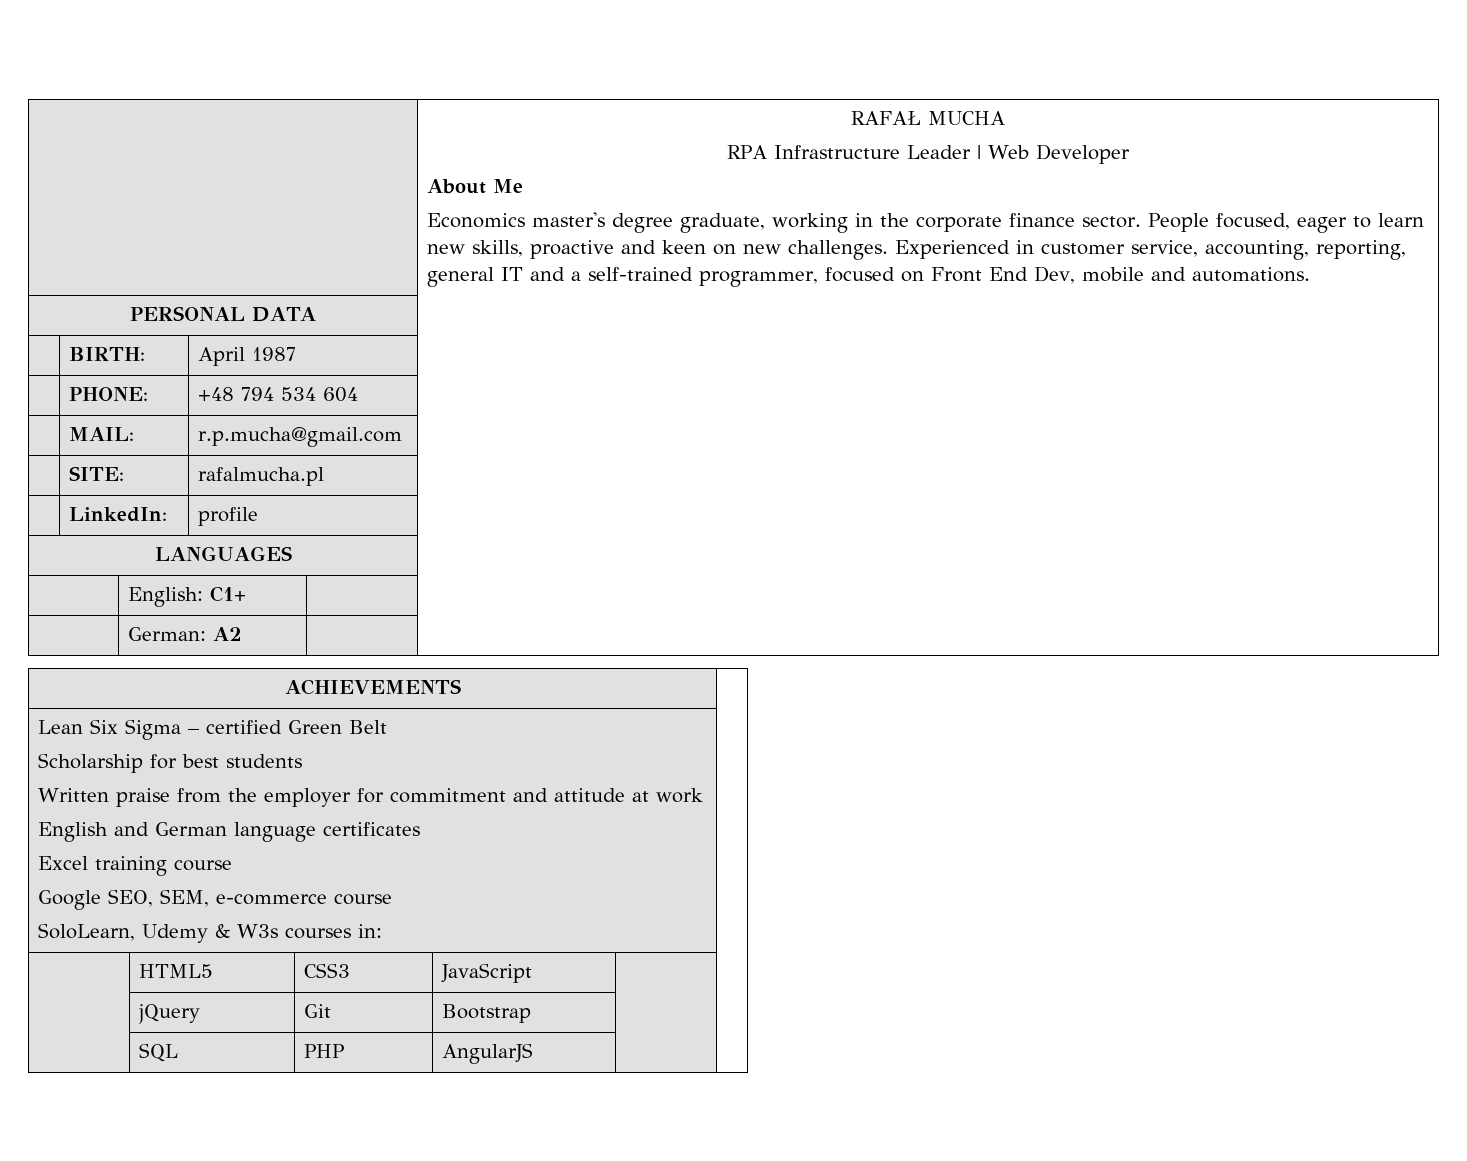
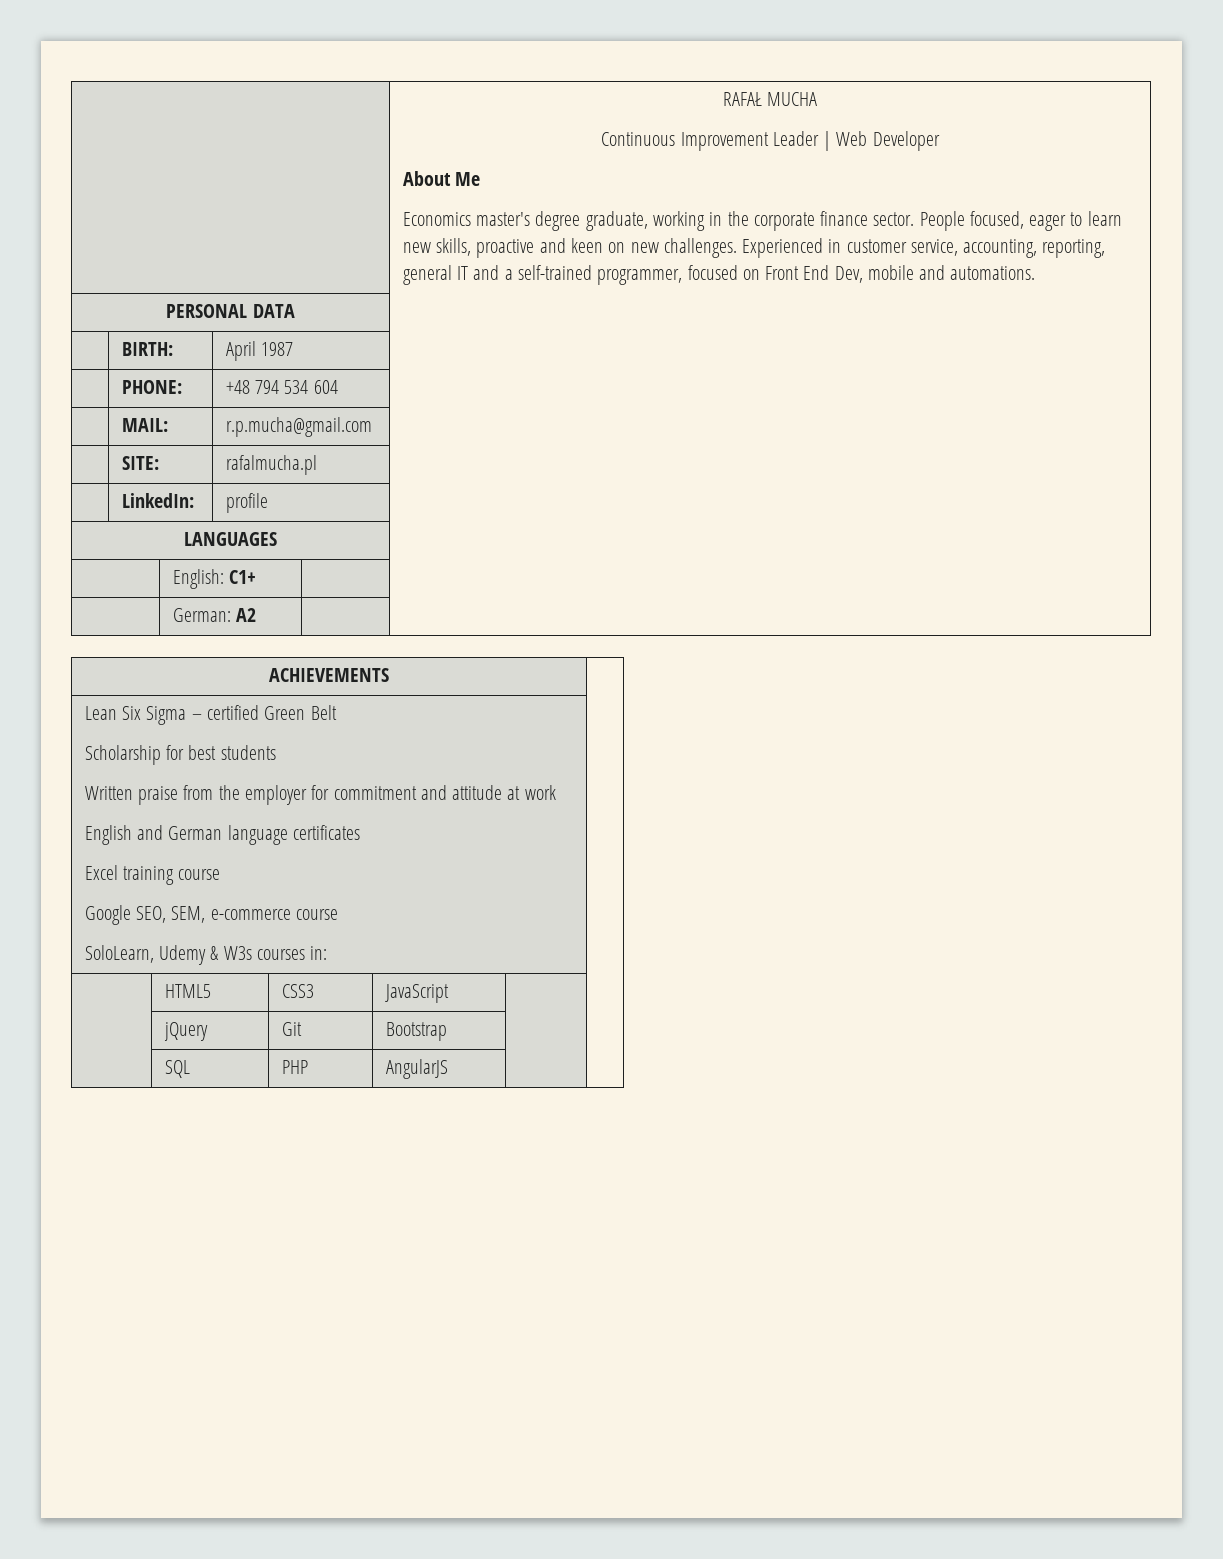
- RPA Infrastructure Leader | Web Developer
+ Continuous Improvement Leader | Web Developer

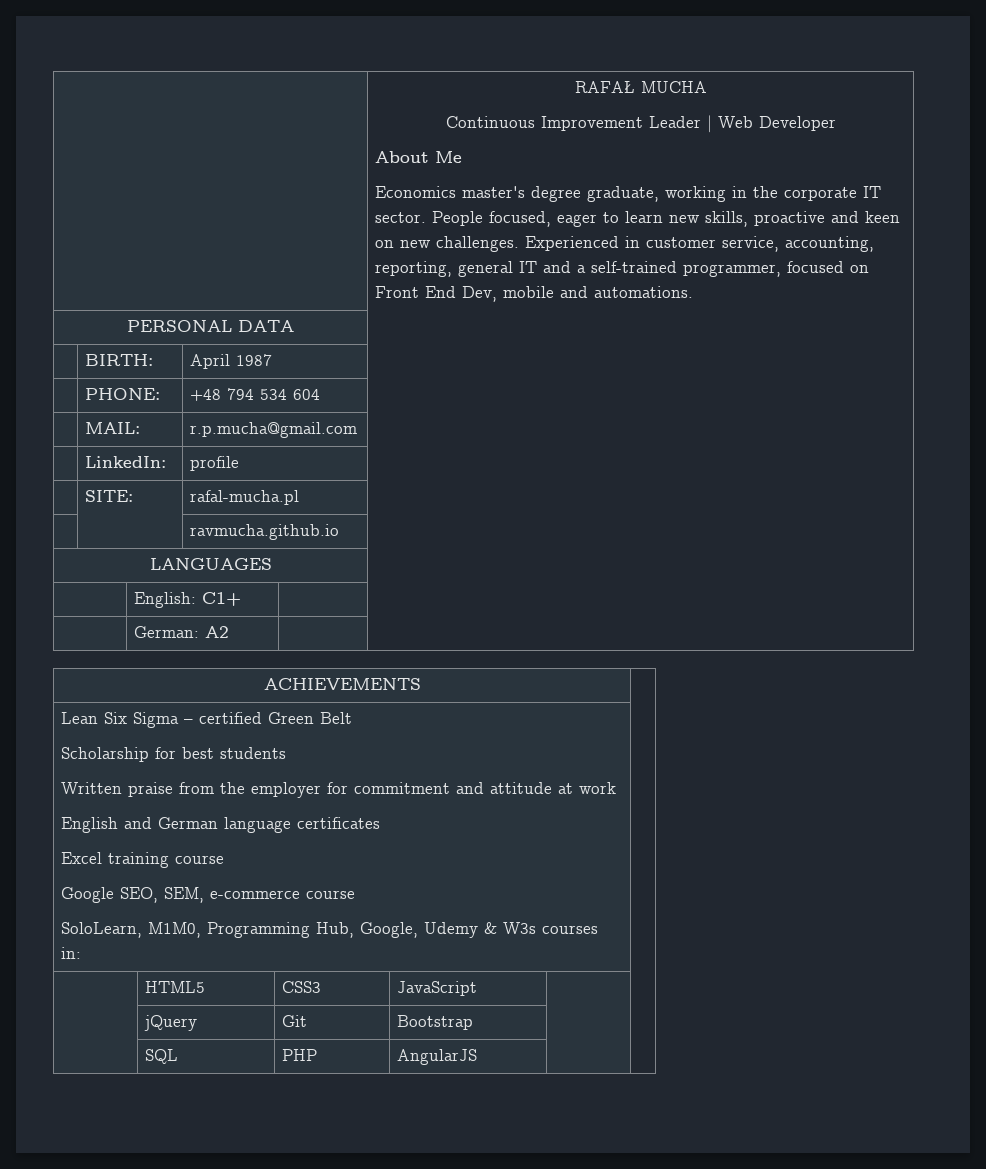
- Economics master's degree graduate, working in the corporate finance sector.
+ Economics master's degree graduate, working in the corporate IT sector.
- | SITE: | rafalmucha.pl |
  | LinkedIn: | profile |
+ | SITE: | rafal-mucha.pl |
+ | | ravmucha.github.io |
- SoloLearn, Udemy & W3s courses in:
+ SoloLearn, M1M0, Programming Hub, Google, Udemy & W3s courses in:

